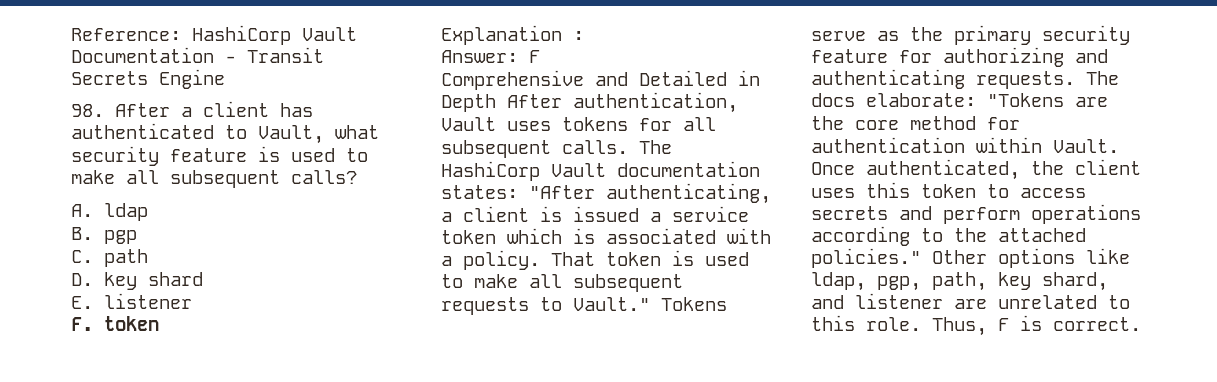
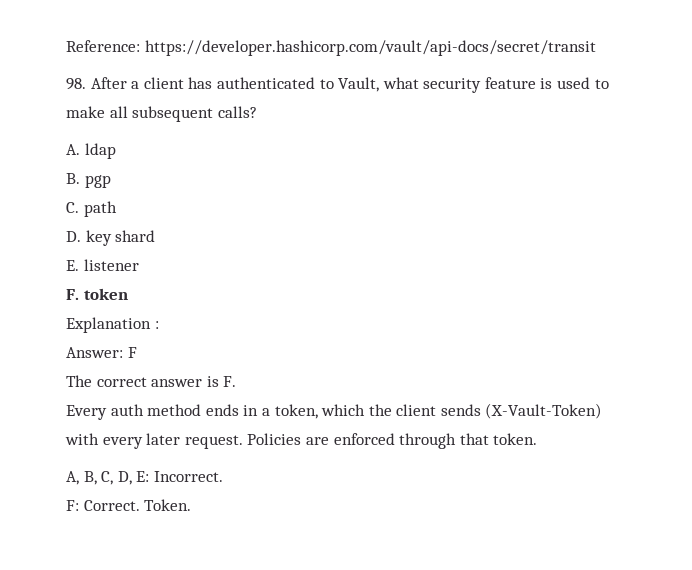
- Reference: HashiCorp Vault Documentation - Transit Secrets Engine
+ Reference: https://developer.hashicorp.com/vault/api-docs/secret/transit
- Comprehensive and Detailed in Depth After authentication, Vault uses tokens for all subsequent calls. The HashiCorp Vault documentation states: "After authenticating, a client is issued a service token which is associated with a policy. That token is used to make all subsequent requests to Vault." Tokens serve as the primary security feature for authorizing and authenticating requests. The docs elaborate: "Tokens are the core method for authentication within Vault. Once authenticated, the client uses this token to access secrets and perform operations according to the attached policies." Other options like ldap, pgp, path, key shard, and listener are unrelated to this role. Thus, F is correct.
+ The correct answer is F.
+ Every auth method ends in a token, which the client sends (X-Vault-Token) with every later request. Policies are enforced through that token.
+ A, B, C, D, E: Incorrect.
+ F: Correct. Token.

